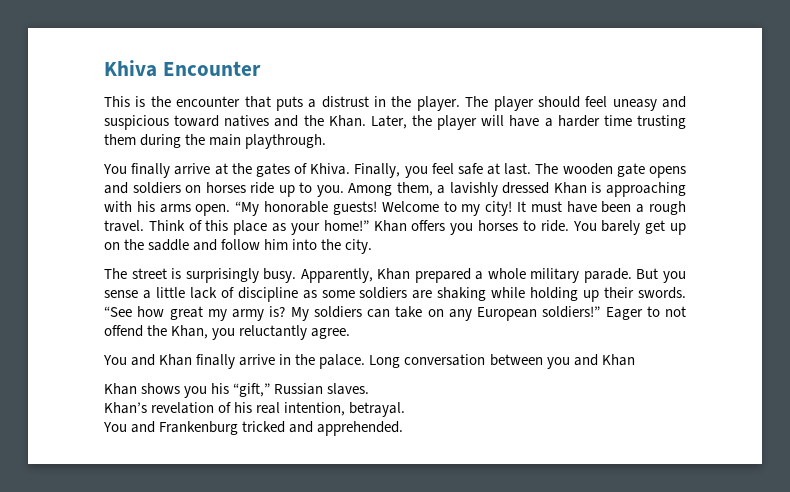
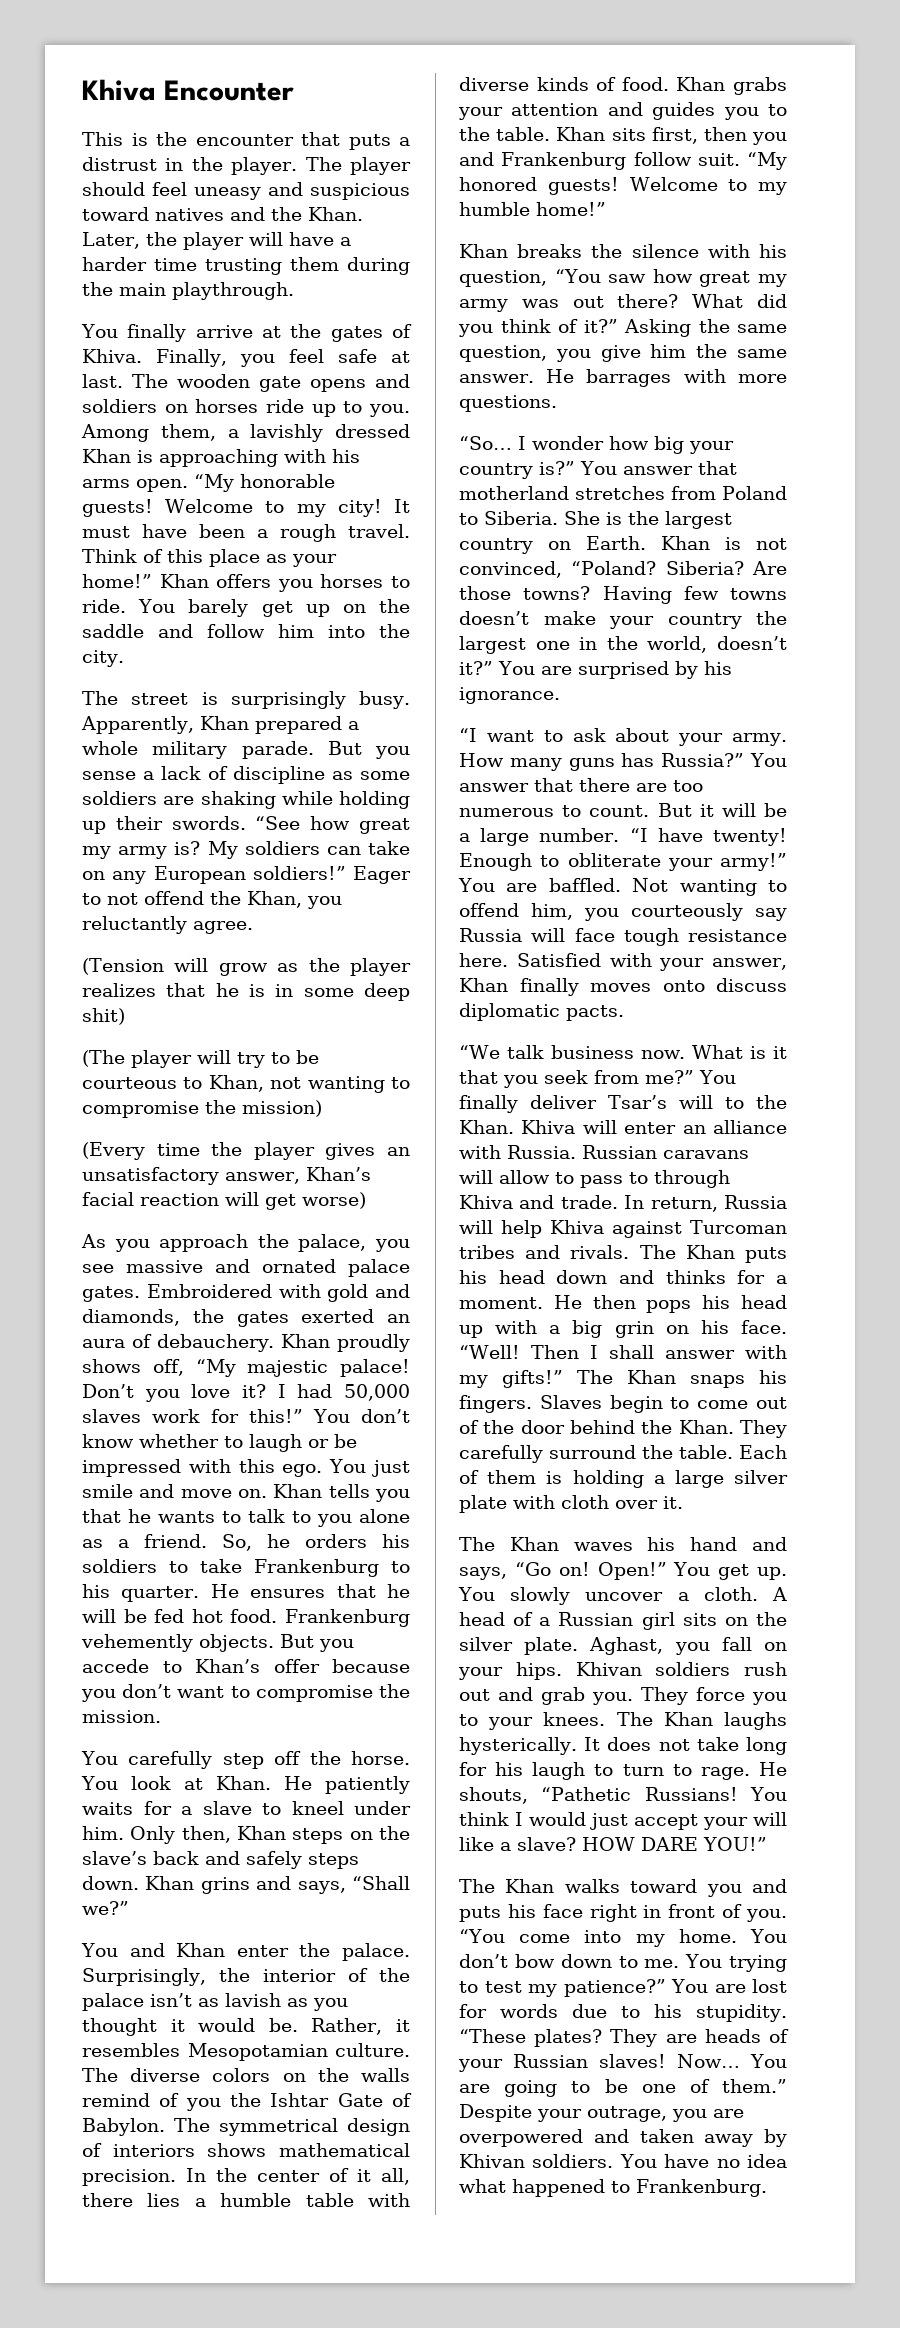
- But you sense a little lack of discipline as some soldiers are shaking while holding up their swords.
+ But you sense a lack of discipline as some soldiers are shaking while holding up their swords.
- You and Khan finally arrive in the palace. Long conversation between you and Khan
- Khan shows you his “gift,” Russian slaves.
- Khan’s revelation of his real intention, betrayal.
- You and Frankenburg tricked and apprehended.
+ (Tension will grow as the player realizes that he is in some deep shit)
+ (The player will try to be courteous to Khan, not wanting to compromise the mission)
+ (Every time the player gives an unsatisfactory answer, Khan’s facial reaction will get worse)
+ As you approach the palace, you see massive and ornated palace gates. Embroidered with gold and diamonds, the gates exerted an aura of debauchery. Khan proudly shows off, “My majestic palace! Don’t you love it? I had 50,000 slaves work for this!” You don’t know whether to laugh or be impressed with this ego. You just smile and move on. Khan tells you that he wants to talk to you alone as a friend. So, he orders his soldiers to take Frankenburg to his quarter. He ensures that he will be fed hot food. Frankenburg vehemently objects. But you accede to Khan’s offer because you don’t want to compromise the mission.
+ You carefully step off the horse. You look at Khan. He patiently waits for a slave to kneel under him. Only then, Khan steps on the slave’s back and safely steps down. Khan grins and says, “Shall we?”
+ You and Khan enter the palace. Surprisingly, the interior of the palace isn’t as lavish as you thought it would be. Rather, it resembles Mesopotamian culture. The diverse colors on the walls remind of you the Ishtar Gate of Babylon. The symmetrical design of interiors shows mathematical precision. In the center of it all, there lies a humble table with diverse kinds of food. Khan grabs your attention and guides you to the table. Khan sits first, then you and Frankenburg follow suit. “My honored guests! Welcome to my humble home!”
+ Khan breaks the silence with his question, “You saw how great my army was out there? What did you think of it?” Asking the same question, you give him the same answer. He barrages with more questions.
+ “So… I wonder how big your country is?” You answer that motherland stretches from Poland to Siberia. She is the largest country on Earth. Khan is not convinced, “Poland? Siberia? Are those towns? Having few towns doesn’t make your country the largest one in the world, doesn’t it?” You are surprised by his ignorance.
+ “I want to ask about your army. How many guns has Russia?” You answer that there are too numerous to count. But it will be a large number. “I have twenty! Enough to obliterate your army!” You are baffled. Not wanting to offend him, you courteously say Russia will face tough resistance here. Satisfied with your answer, Khan finally moves onto discuss diplomatic pacts.
+ “We talk business now. What is it that you seek from me?” You finally deliver Tsar’s will to the Khan. Khiva will enter an alliance with Russia. Russian caravans will allow to pass to through Khiva and trade. In return, Russia will help Khiva against Turcoman tribes and rivals. The Khan puts his head down and thinks for a moment. He then pops his head up with a big grin on his face. “Well! Then I shall answer with my gifts!” The Khan snaps his fingers. Slaves begin to come out of the door behind the Khan. They carefully surround the table. Each of them is holding a large silver plate with cloth over it.
+ The Khan waves his hand and says, “Go on! Open!” You get up. You slowly uncover a cloth. A head of a Russian girl sits on the silver plate. Aghast, you fall on your hips. Khivan soldiers rush out and grab you. They force you to your knees. The Khan laughs hysterically. It does not take long for his laugh to turn to rage. He shouts, “Pathetic Russians! You think I would just accept your will like a slave? HOW DARE YOU!”
+ The Khan walks toward you and puts his face right in front of you. “You come into my home. You don’t bow down to me. You trying to test my patience?” You are lost for words due to his stupidity. “These plates? They are heads of your Russian slaves! Now… You are going to be one of them.” Despite your outrage, you are overpowered and taken away by Khivan soldiers. You have no idea what happened to Frankenburg.

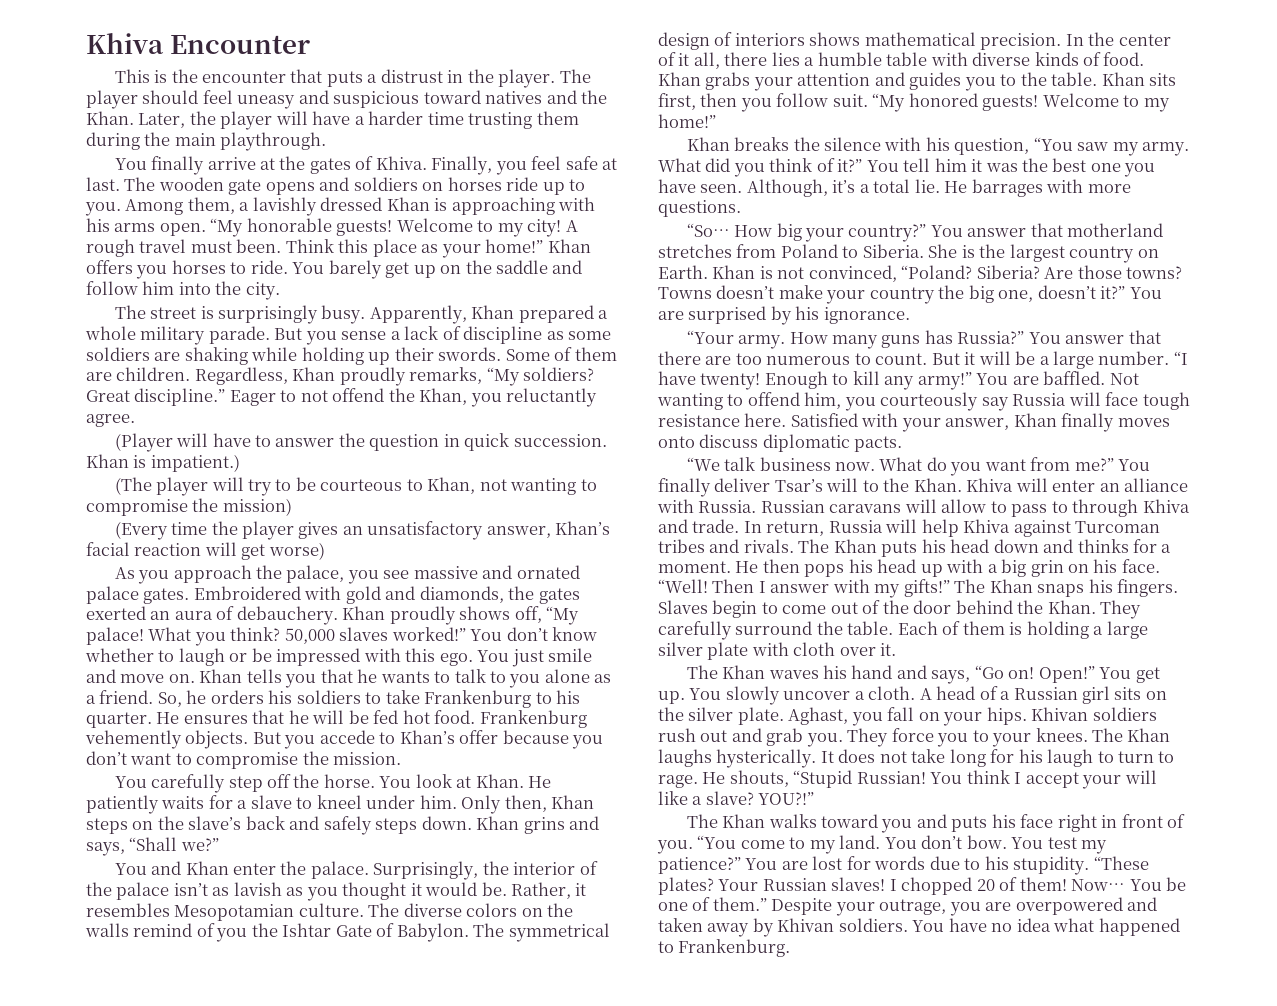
- It must have been a rough travel. Think of this place as your home!”
+ A rough travel must been. Think this place as your home!”
- “See how great my army is? My soldiers can take on any European soldiers!”
+ Some of them are children. Regardless, Khan proudly remarks, “My soldiers? Great discipline.”
- (Tension will grow as the player realizes that he is in some deep shit)
+ (Player will have to answer the question in quick succession. Khan is impatient.)
- Khan proudly shows off, “My majestic palace! Don’t you love it? I had 50,000 slaves work for this!”
+ Khan proudly shows off, “My palace! What you think? 50,000 slaves worked!”
- Khan sits first, then you and Frankenburg follow suit.
+ Khan sits first, then you follow suit.
- Welcome to my humble home!”
+ Welcome to my home!”
- Khan breaks the silence with his question, “You saw how great my army was out there?
+ Khan breaks the silence with his question, “You saw my army.
- Asking the same question, you give him the same answer.
+ You tell him it was the best one you have seen. Although, it’s a total lie.
- I wonder how big your country is?”
+ How big your country?”
- Having few towns doesn’t make your country the largest one in the world, doesn’t it?”
+ Towns doesn’t make your country the big one, doesn’t it?”
- “I want to ask about your army.
+ “Your army.
- Enough to obliterate your army!”
+ Enough to kill any army!”
- What is it that you seek from me?”
+ What do you want from me?”
- Then I shall answer with my gifts!”
+ Then I answer with my gifts!”
- He shouts, “Pathetic Russians!
+ He shouts, “Stupid Russian!
- You think I would just accept your will like a slave?
+ You think I accept your will like a slave?
- HOW DARE YOU!”
+ YOU?!”
- “You come into my home. You don’t bow down to me. You trying to test my patience?”
+ “You come to my land. You don’t bow. You test my patience?”
- They are heads of your Russian slaves! Now… You are going to be one of them.”
+ Your Russian slaves! I chopped 20 of them! Now… You be one of them.”

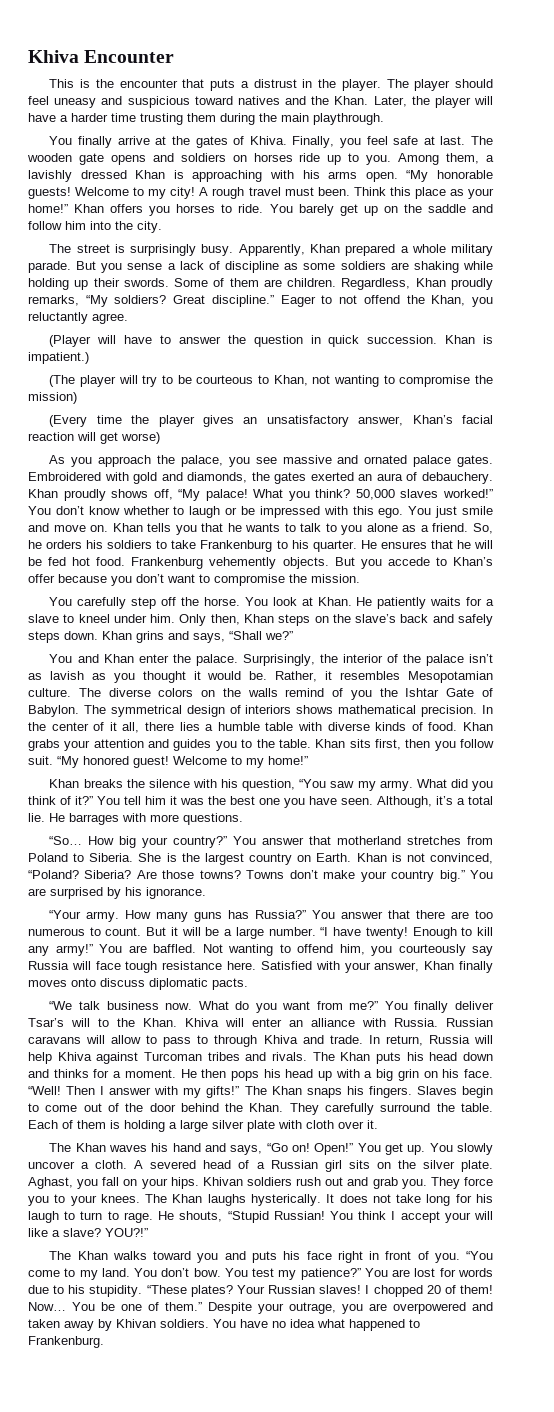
- “My honored guests!
+ “My honored guest!
- Towns doesn’t make your country the big one, doesn’t it?”
+ Towns don’t make your country big.”
- A head of a Russian girl sits on the silver plate.
+ A severed head of a Russian girl sits on the silver plate.

